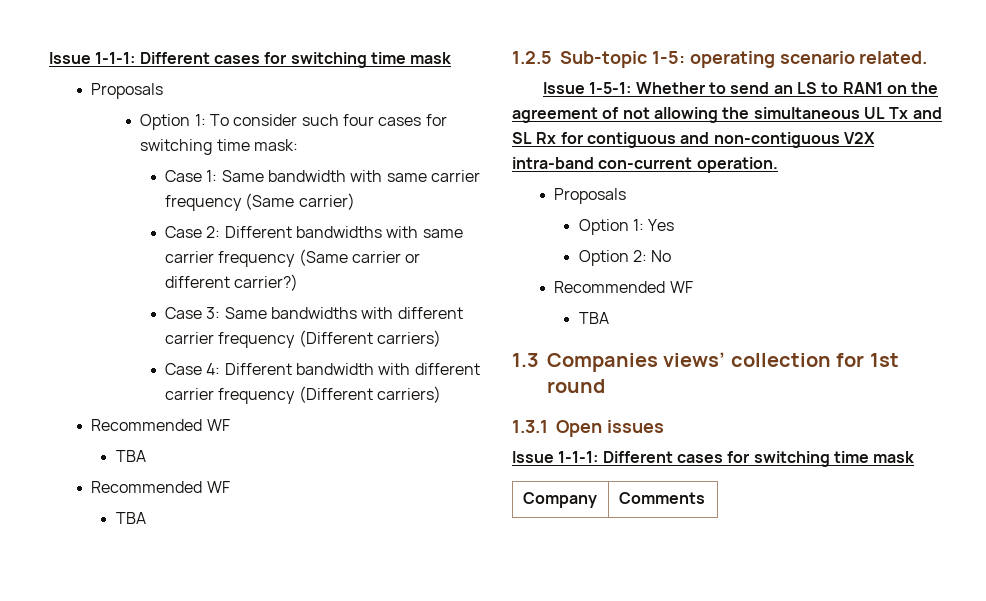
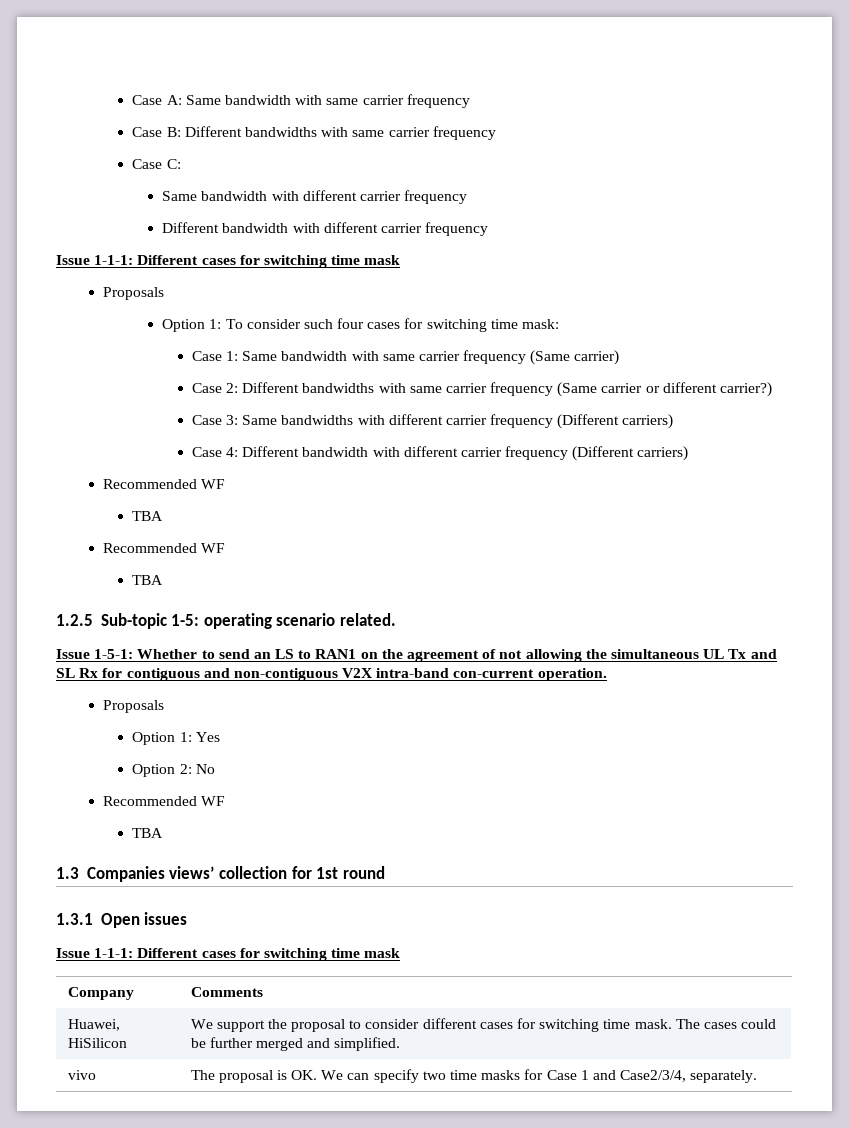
+ Case A: Same bandwidth with same carrier frequency
+ Case B: Different bandwidths with same carrier frequency
+ Case C:
+ Same bandwidth with different carrier frequency
+ Different bandwidth with different carrier frequency
+ Huawei, HiSilicon | We support the proposal to consider different cases for switching time mask. The cases could be further merged and simplified.
+ vivo | The proposal is OK. We can specify two time masks for Case 1 and Case2/3/4, separately.

